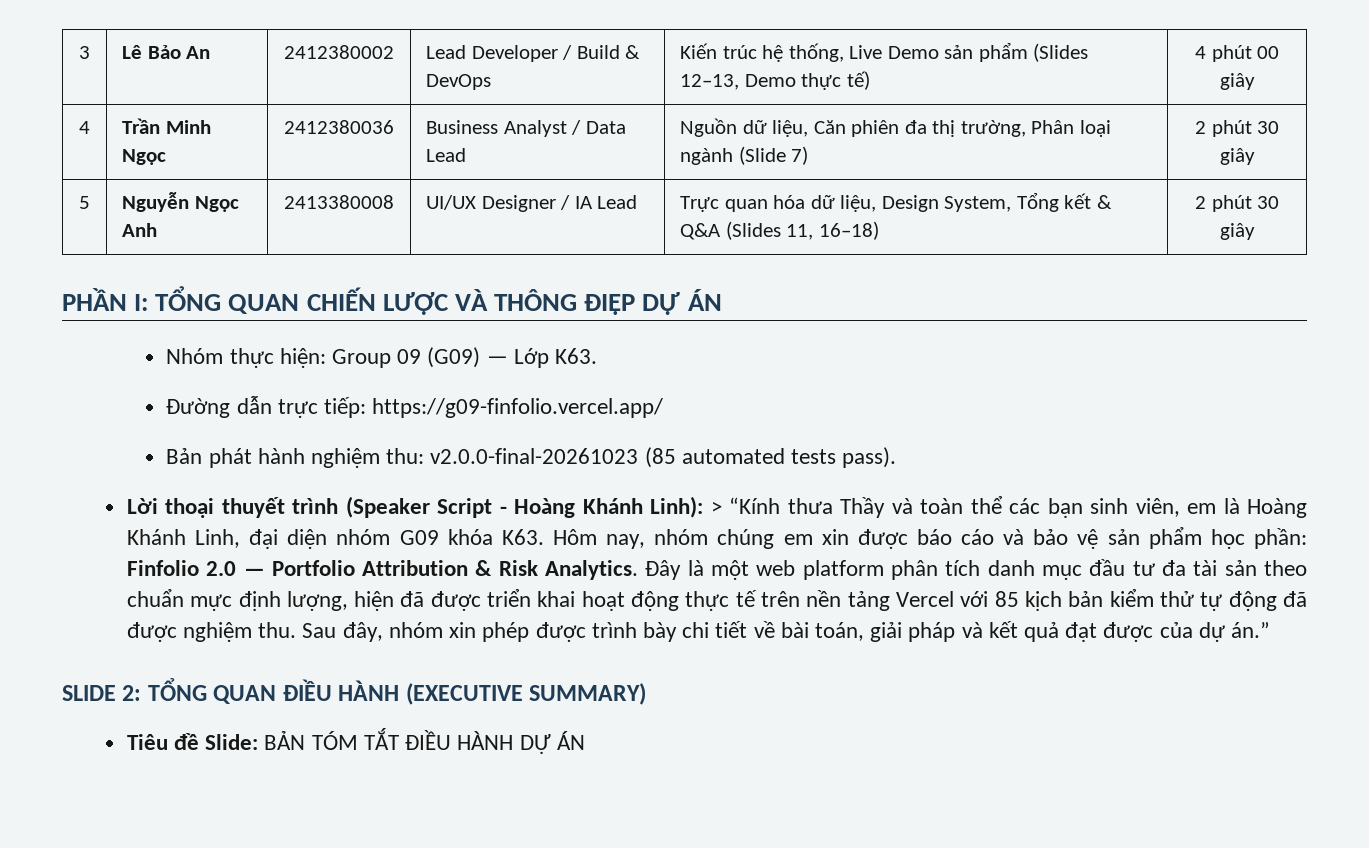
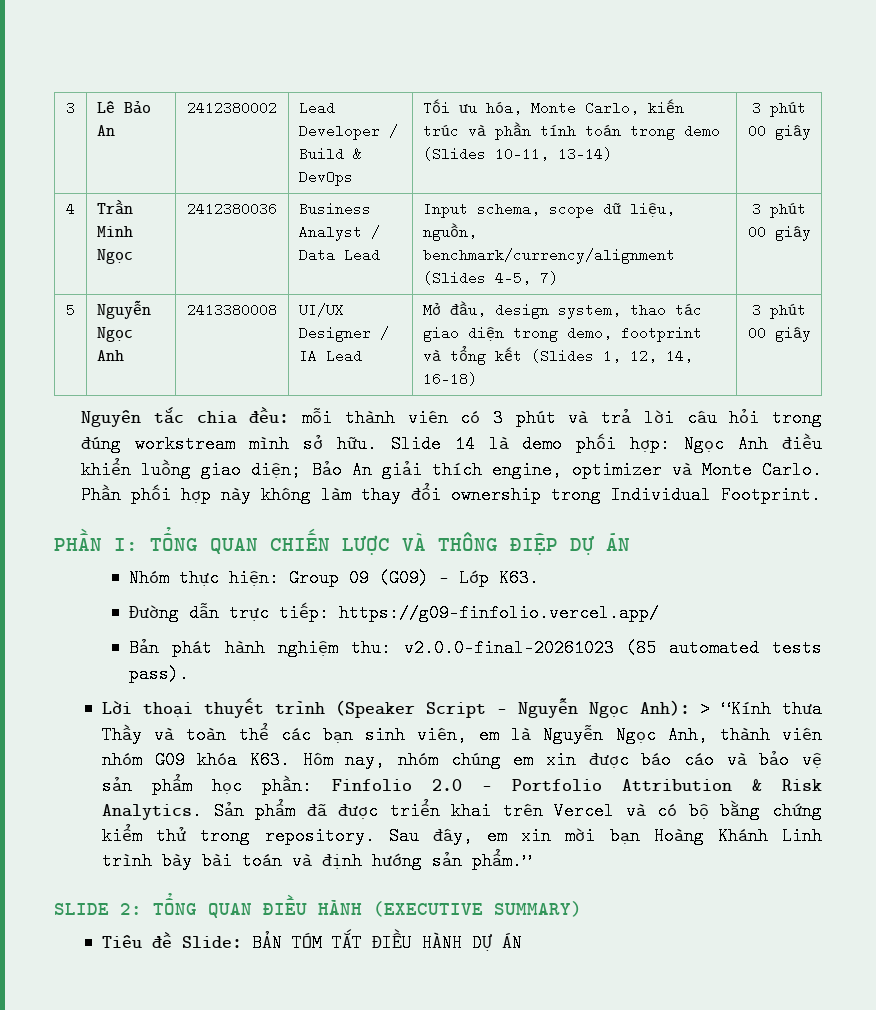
- 3 | Lê Bảo An | 2412380002 | Lead Developer / Build & DevOps | Kiến trúc hệ thống, Live Demo sản phẩm (Slides 12–13, Demo thực tế) | 4 phút 00 giây
+ 3 | Lê Bảo An | 2412380002 | Lead Developer / Build & DevOps | Tối ưu hóa, Monte Carlo, kiến trúc và phần tính toán trong demo (Slides 10–11, 13–14) | 3 phút 00 giây
- 4 | Trần Minh Ngọc | 2412380036 | Business Analyst / Data Lead | Nguồn dữ liệu, Căn phiên đa thị trường, Phân loại ngành (Slide 7) | 2 phút 30 giây
+ 4 | Trần Minh Ngọc | 2412380036 | Business Analyst / Data Lead | Input schema, scope dữ liệu, nguồn, benchmark/currency/alignment (Slides 4–5, 7) | 3 phút 00 giây
- 5 | Nguyễn Ngọc Anh | 2413380008 | UI/UX Designer / IA Lead | Trực quan hóa dữ liệu, Design System, Tổng kết & Q&A (Slides 11, 16–18) | 2 phút 30 giây
+ 5 | Nguyễn Ngọc Anh | 2413380008 | UI/UX Designer / IA Lead | Mở đầu, design system, thao tác giao diện trong demo, footprint và tổng kết (Slides 1, 12, 14, 16–18) | 3 phút 00 giây
+ Nguyên tắc chia đều: mỗi thành viên có 3 phút và trả lời câu hỏi trong đúng workstream mình sở hữu. Slide 14 là demo phối hợp: Ngọc Anh điều khiển luồng giao diện; Bảo An giải thích engine, optimizer và Monte Carlo. Phần phối hợp này không làm thay đổi ownership trong Individual Footprint.
- Lời thoại thuyết trình (Speaker Script - Hoàng Khánh Linh): > “Kính thưa Thầy và toàn thể các bạn sinh viên, em là Hoàng Khánh Linh, đại diện nhóm G09 khóa K63. Hôm nay, nhóm chúng em xin được báo cáo và bảo vệ sản phẩm học phần: Finfolio 2.0 — Portfolio Attribution & Risk Analytics.
+ Lời thoại thuyết trình (Speaker Script - Nguyễn Ngọc Anh): > “Kính thưa Thầy và toàn thể các bạn sinh viên, em là Nguyễn Ngọc Anh, thành viên nhóm G09 khóa K63. Hôm nay, nhóm chúng em xin được báo cáo và bảo vệ sản phẩm học phần: Finfolio 2.0 — Portfolio Attribution & Risk Analytics.
- Đây là một web platform phân tích danh mục đầu tư đa tài sản theo chuẩn mực định lượng, hiện đã được triển khai hoạt động thực tế trên nền tảng Vercel với 85 kịch bản kiểm thử tự động đã được nghiệm thu. Sau đây, nhóm xin phép được trình bày chi tiết về bài toán, giải pháp và kết quả đạt được của dự án.”
+ Sản phẩm đã được triển khai trên Vercel và có bộ bằng chứng kiểm thử trong repository. Sau đây, em xin mời bạn Hoàng Khánh Linh trình bày bài toán và định hướng sản phẩm.”

